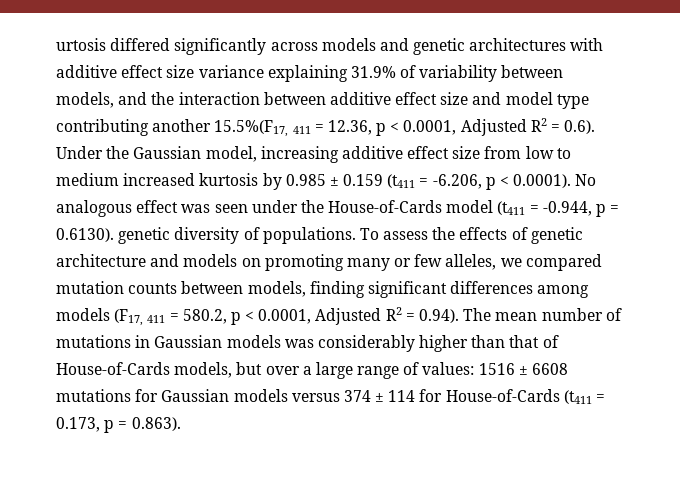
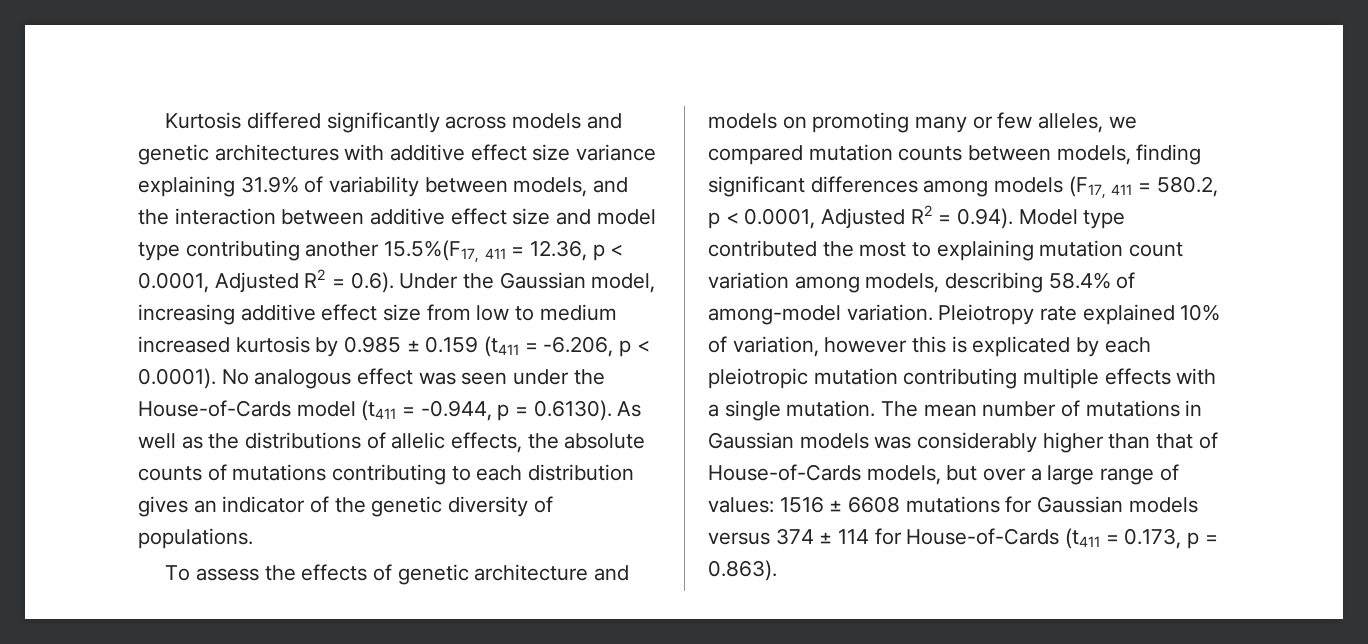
- urtosis differed significantly across models and genetic architectures with additive effect size variance explaining 31.9% of variability between models, and the interaction between additive effect size and model type contributing another 15.5%(F17, 411 = 12.36, p < 0.0001, Adjusted R2 = 0.6). Under the Gaussian model, increasing additive effect size from low to medium increased kurtosis by 0.985 ± 0.159 (t411 = -6.206, p < 0.0001). No analogous effect was seen under the House-of-Cards model (t411 = -0.944, p = 0.6130). genetic diversity of populations. To assess the effects of genetic architecture and models on promoting many or few alleles, we compared mutation counts between models, finding significant differences among models (F17, 411 = 580.2, p < 0.0001, Adjusted R2 = 0.94). The mean number of mutations in Gaussian models was considerably higher than that of House-of-Cards models, but over a large range of values:
+ Kurtosis differed significantly across models and genetic architectures with additive effect size variance explaining 31.9% of variability between models, and the interaction between additive effect size and model type contributing another 15.5%(F17, 411 = 12.36, p < 0.0001, Adjusted R2 = 0.6). Under the Gaussian model, increasing additive effect size from low to medium increased kurtosis by 0.985 ± 0.159 (t411 = -6.206, p < 0.0001). No analogous effect was seen under the House-of-Cards model (t411 = -0.944, p = 0.6130). As well as the distributions of allelic effects, the absolute counts of mutations contributing to each distribution gives an indicator of the genetic diversity of populations.
+ To assess the effects of genetic architecture and models on promoting many or few alleles, we compared mutation counts between models, finding significant differences among models (F17, 411 = 580.2, p < 0.0001, Adjusted R2 = 0.94). Model type contributed the most to explaining mutation count variation among models, describing 58.4% of among-model variation. Pleiotropy rate explained 10% of variation, however this is explicated by each pleiotropic mutation contributing multiple effects with a single mutation. The mean number of mutations in Gaussian models was considerably higher than that of House-of-Cards models, but over a large range of values:

